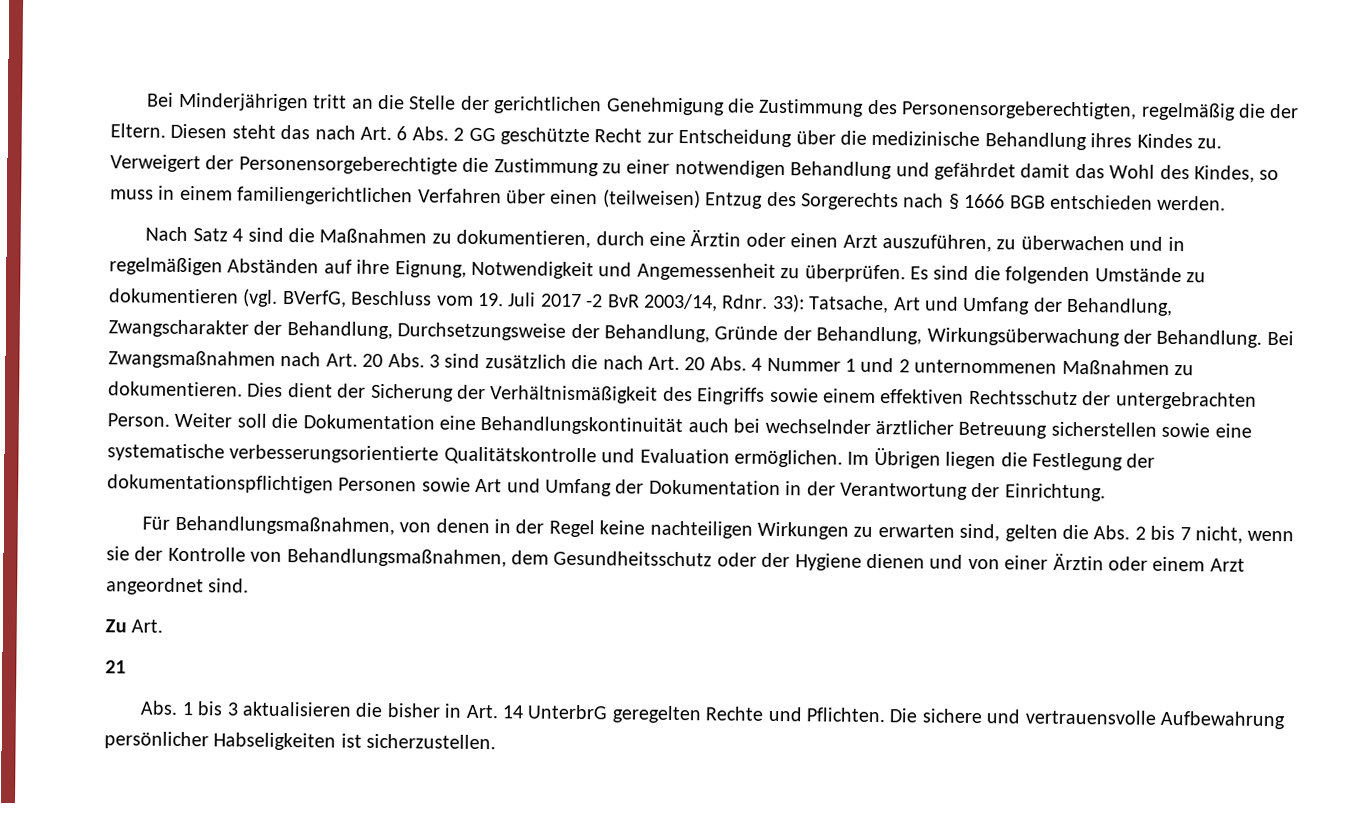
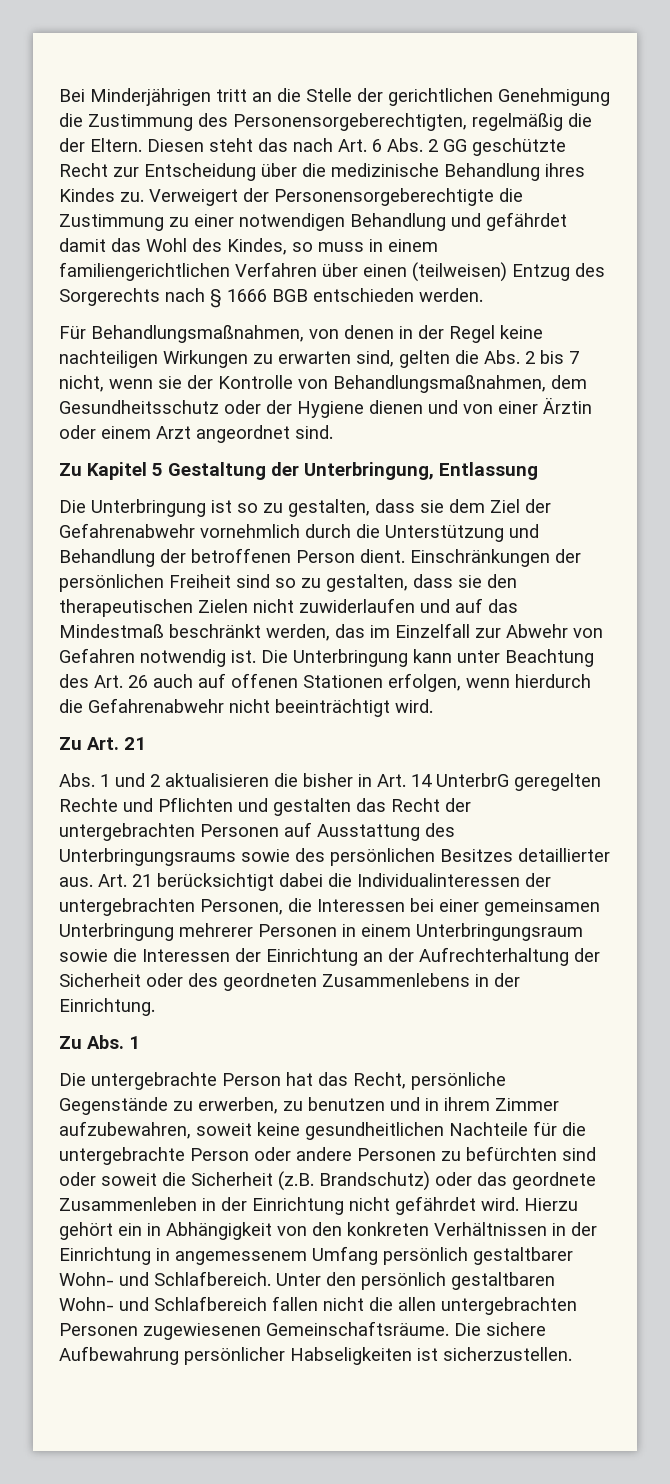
- Nach Satz 4 sind die Maßnahmen zu dokumentieren, durch eine Ärztin oder einen Arzt auszuführen, zu überwachen und in regelmäßigen Abständen auf ihre Eignung, Notwendigkeit und Angemessenheit zu überprüfen. Es sind die folgenden Umstände zu dokumentieren (vgl. BVerfG, Beschluss vom 19. Juli 2017 -2 BvR 2003/14, Rdnr. 33): Tatsache, Art und Umfang der Behandlung, Zwangscharakter der Behandlung, Durchsetzungsweise der Behandlung, Gründe der Behandlung, Wirkungsüberwachung der Behandlung. Bei Zwangsmaßnahmen nach Art. 20 Abs. 3 sind zusätzlich die nach Art. 20 Abs. 4 Nummer 1 und 2 unternommenen Maßnahmen zu dokumentieren. Dies dient der Sicherung der Verhältnismäßigkeit des Eingriffs sowie einem effektiven Rechtsschutz der untergebrachten Person. Weiter soll die Dokumentation eine Behandlungskontinuität auch bei wechselnder ärztlicher Betreuung sicherstellen sowie eine systematische verbesserungsorientierte Qualitätskontrolle und Evaluation ermöglichen. Im Übrigen liegen die Festlegung der dokumentationspflichtigen Personen sowie Art und Umfang der Dokumentation in der Verantwortung der Einrichtung.
- Zu Art.
- 21
+ Zu Kapitel 5 Gestaltung der Unterbringung, Entlassung
+ Die Unterbringung ist so zu gestalten, dass sie dem Ziel der Gefahrenabwehr vornehmlich durch die Unterstützung und Behandlung der betroffenen Person dient. Einschränkungen der persönlichen Freiheit sind so zu gestalten, dass sie den therapeutischen Zielen nicht zuwiderlaufen und auf das Mindestmaß beschränkt werden, das im Einzelfall zur Abwehr von Gefahren notwendig ist. Die Unterbringung kann unter Beachtung des Art. 26 auch auf offenen Stationen erfolgen, wenn hierdurch die Gefahrenabwehr nicht beeinträchtigt wird.
+ Zu Art. 21
- Abs. 1 bis 3 aktualisieren die bisher in Art. 14 UnterbrG geregelten Rechte und Pflichten. Die sichere und vertrauensvolle Aufbewahrung persönlicher Habseligkeiten ist sicherzustellen.
+ Abs. 1 und 2 aktualisieren die bisher in Art. 14 UnterbrG geregelten Rechte und Pflichten und gestalten das Recht der untergebrachten Personen auf Ausstattung des Unterbringungsraums sowie des persönlichen Besitzes detaillierter aus. Art. 21 berücksichtigt dabei die Individualinteressen der untergebrachten Personen, die Interessen bei einer gemeinsamen Unterbringung mehrerer Personen in einem Unterbringungsraum sowie die Interessen der Einrichtung an der Aufrechterhaltung der Sicherheit oder des geordneten Zusammenlebens in der Einrichtung.
+ Zu Abs. 1
+ Die untergebrachte Person hat das Recht, persönliche Gegenstände zu erwerben, zu benutzen und in ihrem Zimmer aufzubewahren, soweit keine gesundheitlichen Nachteile für die untergebrachte Person oder andere Personen zu befürchten sind oder soweit die Sicherheit (z.B. Brandschutz) oder das geordnete Zusammenleben in der Einrichtung nicht gefährdet wird. Hierzu gehört ein in Abhängigkeit von den konkreten Verhältnissen in der Einrichtung in angemessenem Umfang persönlich gestaltbarer Wohn- und Schlafbereich. Unter den persönlich gestaltbaren Wohn- und Schlafbereich fallen nicht die allen untergebrachten Personen zugewiesenen Gemeinschaftsräume. Die sichere Aufbewahrung persönlicher Habseligkeiten ist sicherzustellen.

